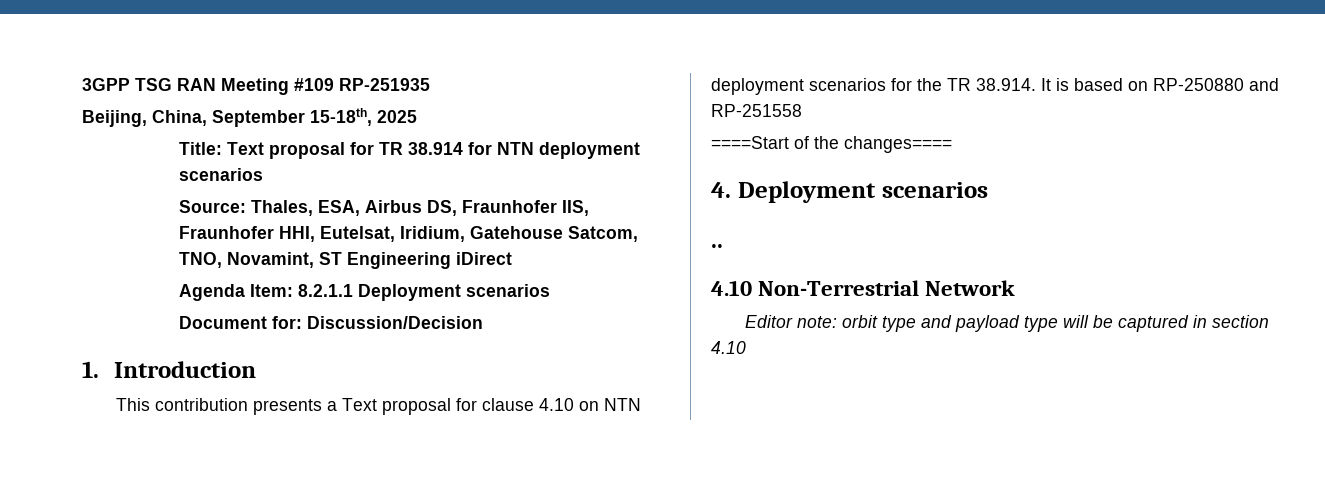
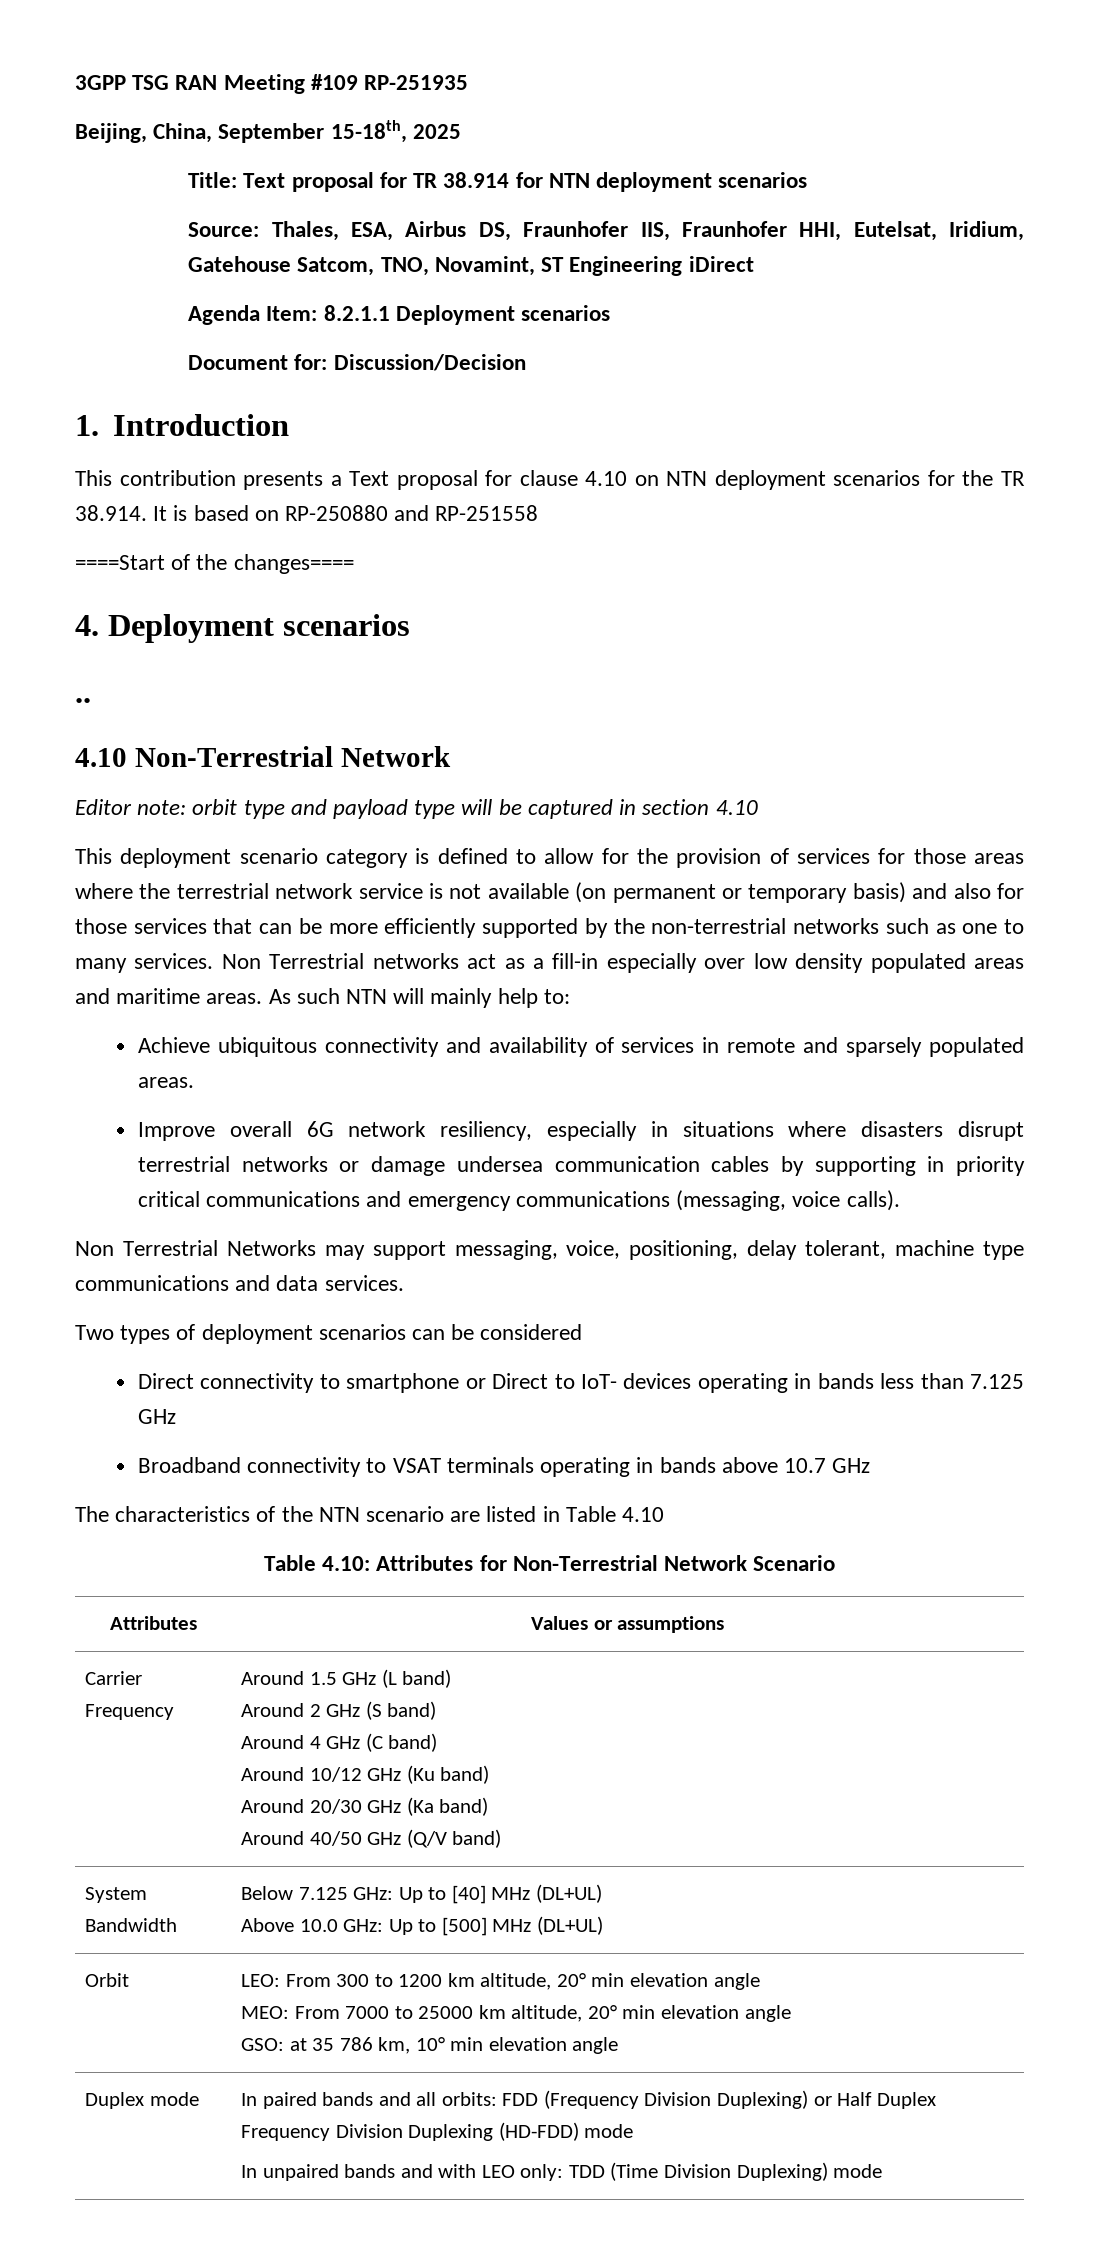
+ This deployment scenario category is defined to allow for the provision of services for those areas where the terrestrial network service is not available (on permanent or temporary basis) and also for those services that can be more efficiently supported by the non-terrestrial networks such as one to many services. Non Terrestrial networks act as a fill-in especially over low density populated areas and maritime areas. As such NTN will mainly help to:
+ Achieve ubiquitous connectivity and availability of services in remote and sparsely populated areas.
+ Improve overall 6G network resiliency, especially in situations where disasters disrupt terrestrial networks or damage undersea communication cables by supporting in priority critical communications and emergency communications (messaging, voice calls).
+ Non Terrestrial Networks may support messaging, voice, positioning, delay tolerant, machine type communications and data services.
+ Two types of deployment scenarios can be considered
+ Direct connectivity to smartphone or Direct to IoT- devices operating in bands less than 7.125 GHz
+ Broadband connectivity to VSAT terminals operating in bands above 10.7 GHz
+ The characteristics of the NTN scenario are listed in Table 4.10
+ Table 4.10: Attributes for Non-Terrestrial Network Scenario
+ Attributes | Values or assumptions
+ Carrier Frequency | Around 1.5 GHz (L band)
+ Around 2 GHz (S band)
+ Around 4 GHz (C band)
+ Around 10/12 GHz (Ku band)
+ Around 20/30 GHz (Ka band)
+ Around 40/50 GHz (Q/V band)
+ System Bandwidth | Below 7.125 GHz: Up to [40] MHz (DL+UL)
+ Above 10.0 GHz: Up to [500] MHz (DL+UL)
+ Orbit | LEO: From 300 to 1200 km altitude, 20° min elevation angle
+ MEO: From 7000 to 25000 km altitude, 20° min elevation angle
+ GSO: at 35 786 km, 10° min elevation angle
+ Duplex mode | In paired bands and all orbits: FDD (Frequency Division Duplexing) or Half Duplex Frequency Division Duplexing (HD-FDD) mode
+ In unpaired bands and with LEO only: TDD (Time Division Duplexing) mode

